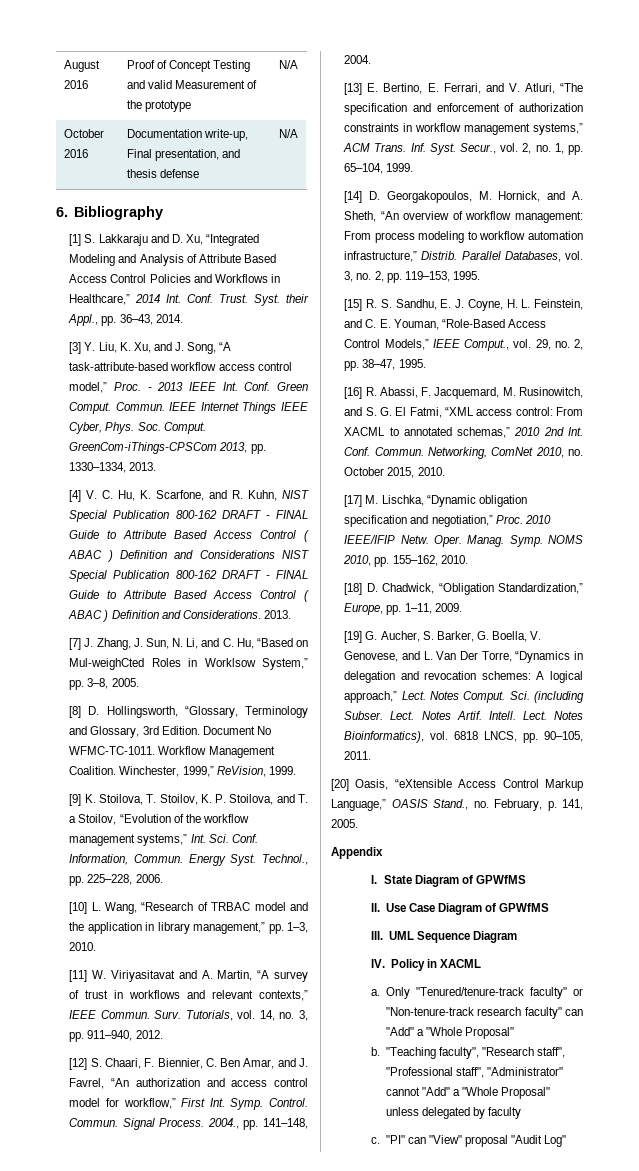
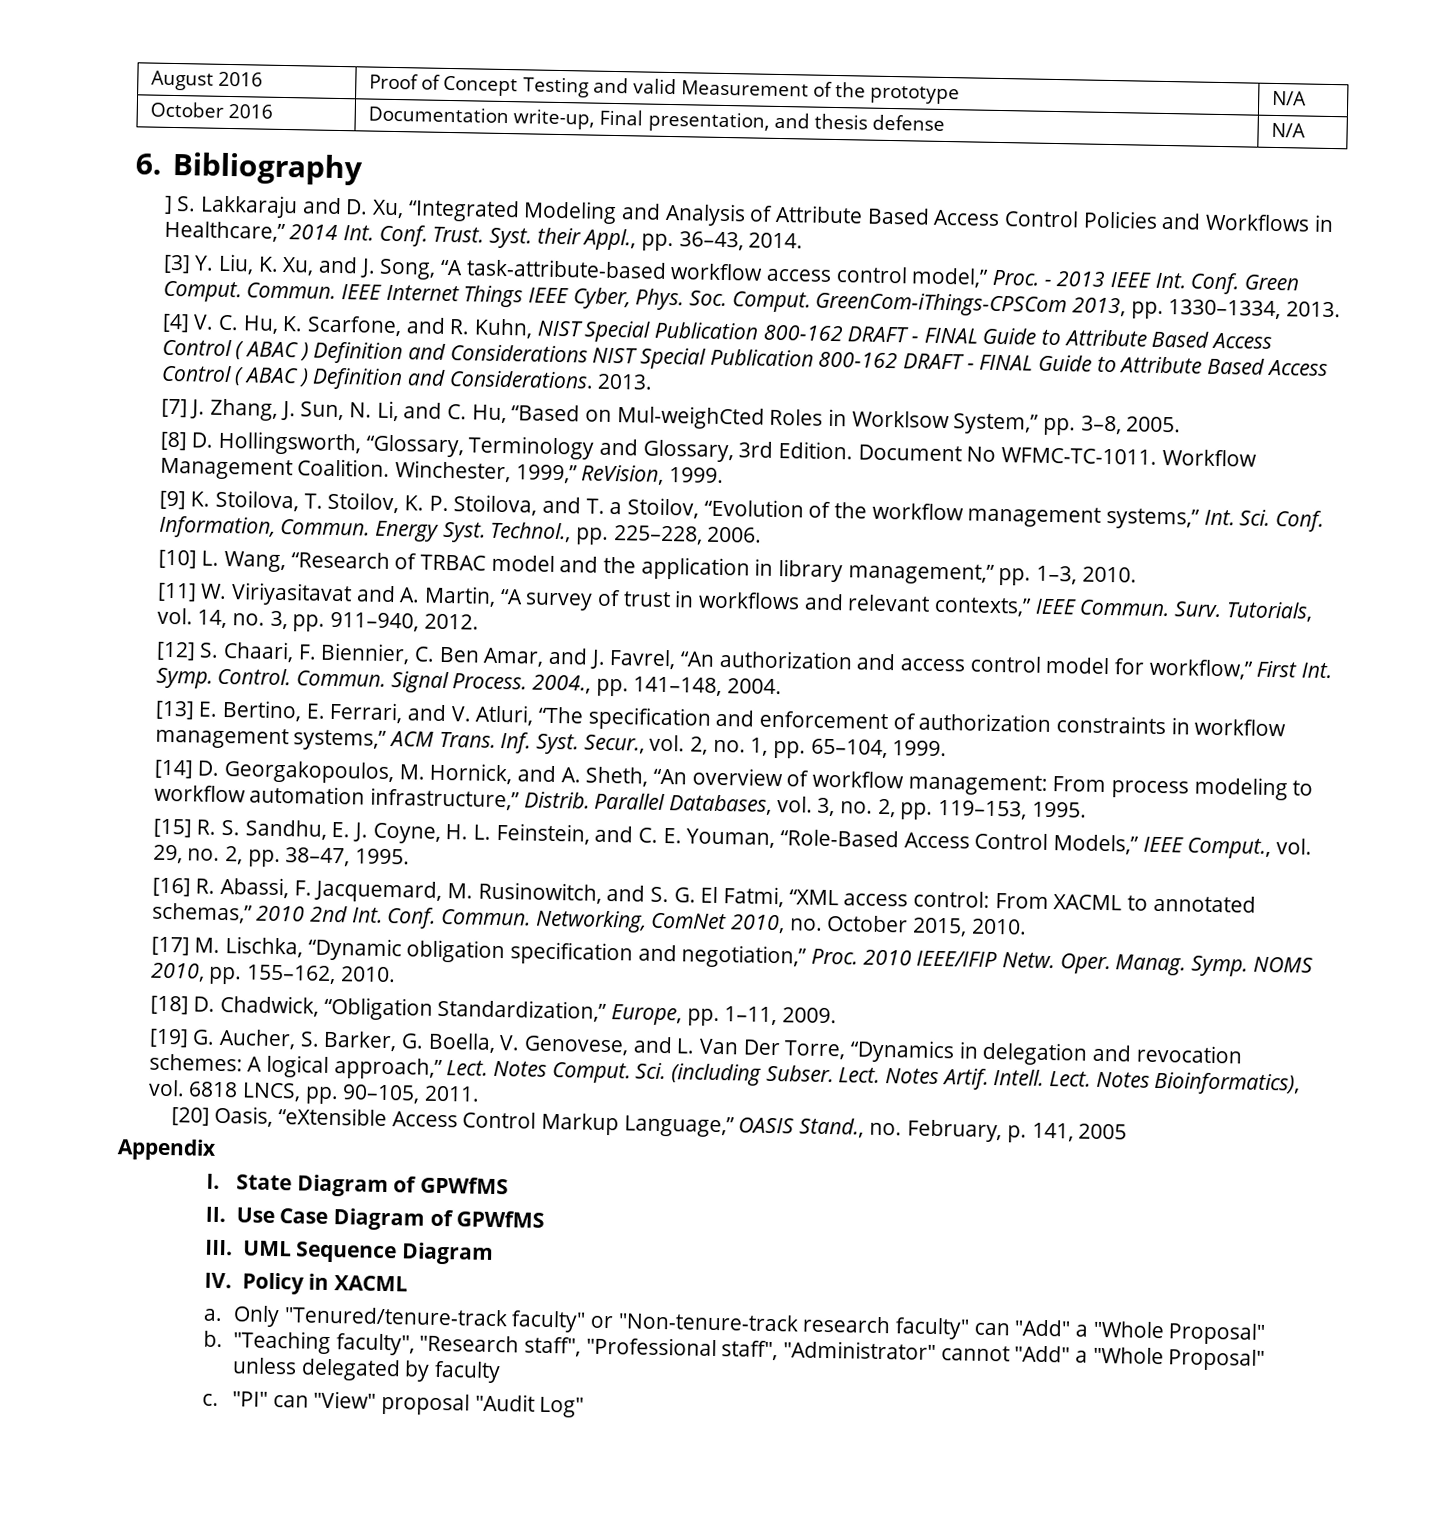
- [1] S. Lakkaraju and D. Xu, “Integrated Modeling and Analysis of Attribute Based Access Control Policies and Workflows in Healthcare,” 2014 Int. Conf.
+ ] S. Lakkaraju and D. Xu, “Integrated Modeling and Analysis of Attribute Based Access Control Policies and Workflows in Healthcare,” 2014 Int. Conf.
- [20] Oasis, “eXtensible Access Control Markup Language,” OASIS Stand., no. February, p. 141, 2005.
+ [20] Oasis, “eXtensible Access Control Markup Language,” OASIS Stand., no. February, p. 141, 2005

